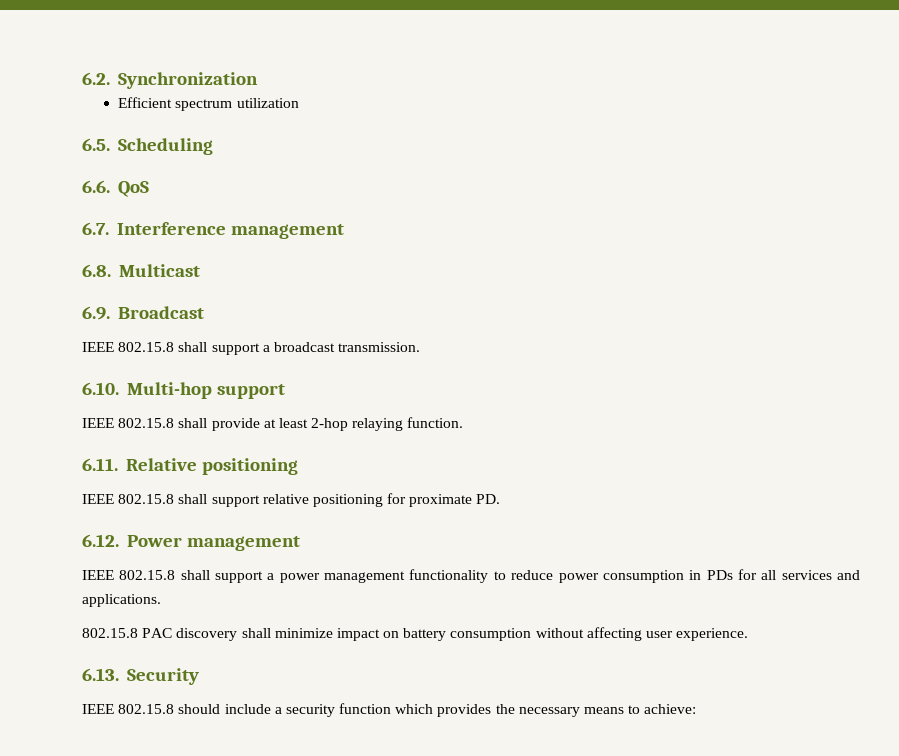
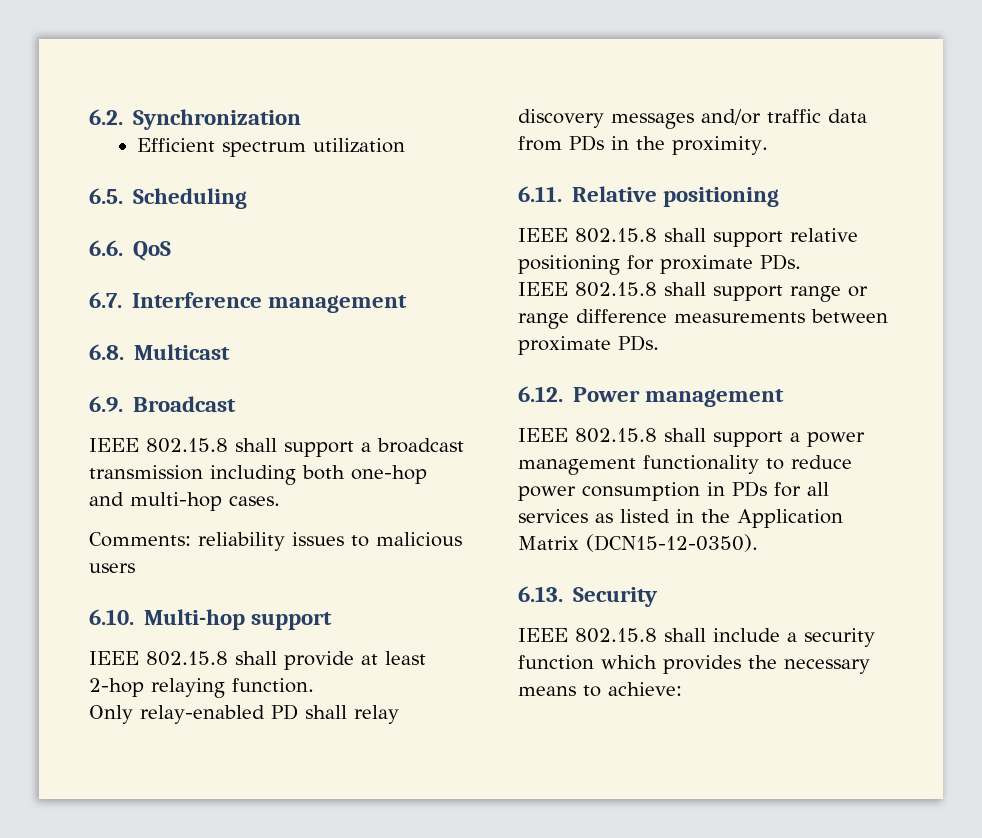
- IEEE 802.15.8 shall support a broadcast transmission.
+ IEEE 802.15.8 shall support a broadcast transmission including both one-hop and multi-hop cases.
+ Comments: reliability issues to malicious users
+ Only relay-enabled PD shall relay discovery messages and/or traffic data from PDs in the proximity.
- IEEE 802.15.8 shall support relative positioning for proximate PD.
+ IEEE 802.15.8 shall support relative positioning for proximate PDs.
+ IEEE 802.15.8 shall support range or range difference measurements between proximate PDs.
- IEEE 802.15.8 shall support a power management functionality to reduce power consumption in PDs for all services and applications.
- 802.15.8 PAC discovery shall minimize impact on battery consumption without affecting user experience.
+ IEEE 802.15.8 shall support a power management functionality to reduce power consumption in PDs for all services as listed in the Application Matrix (DCN15-12-0350).
- IEEE 802.15.8 should include a security function which provides the necessary means to achieve:
+ IEEE 802.15.8 shall include a security function which provides the necessary means to achieve:

